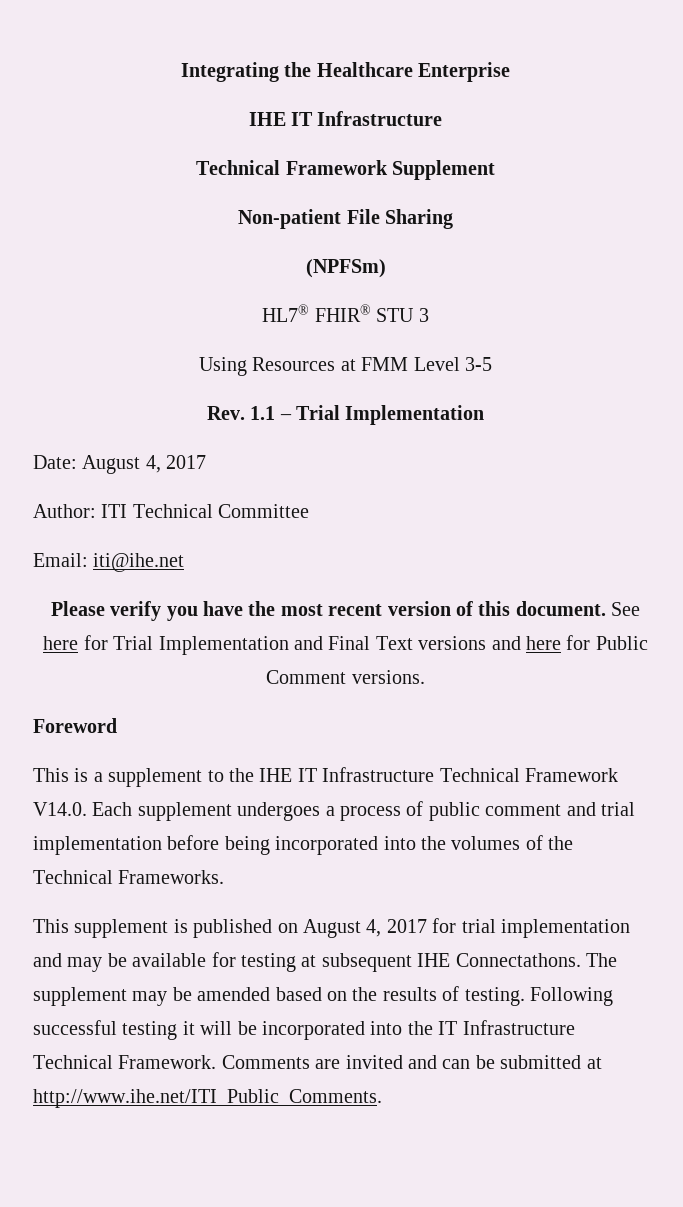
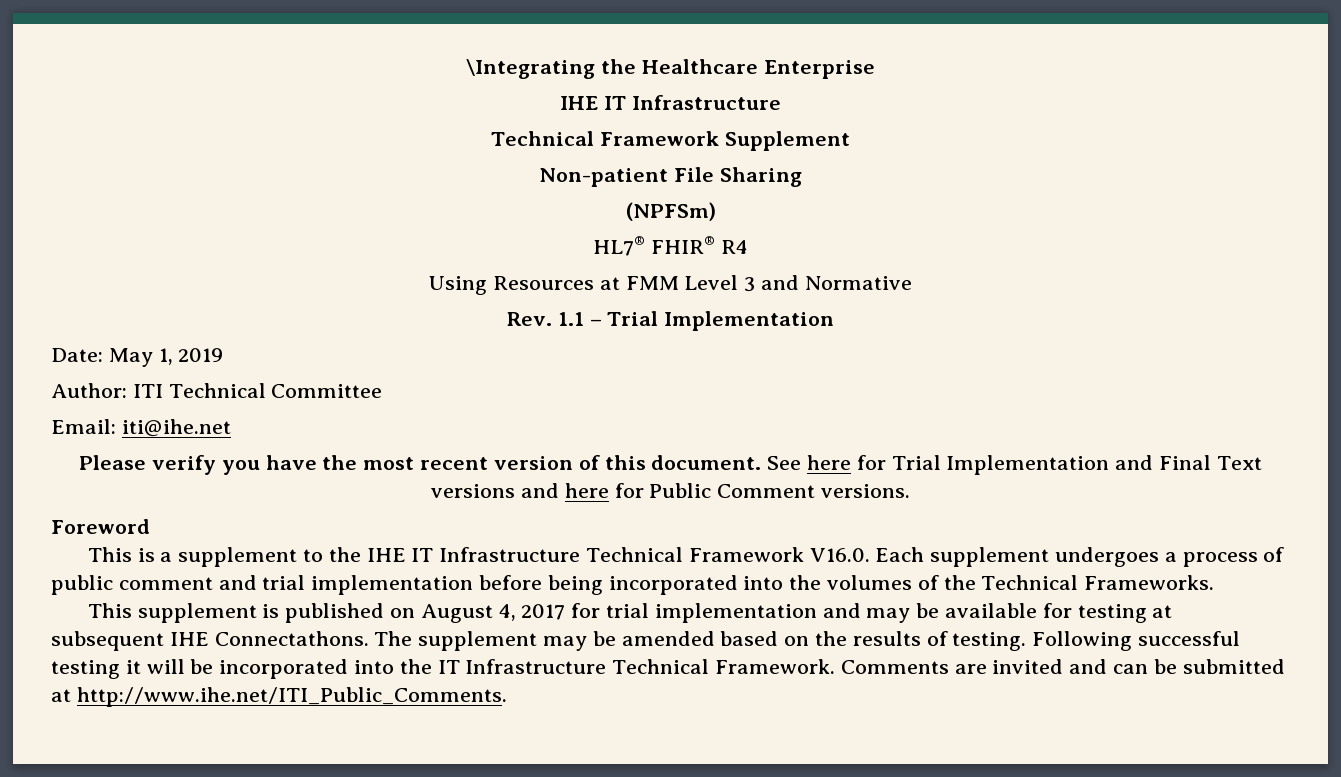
- Integrating the Healthcare Enterprise
+ \Integrating the Healthcare Enterprise
- HL7® FHIR® STU 3
+ HL7® FHIR® R4
- Using Resources at FMM Level 3-5
+ Using Resources at FMM Level 3 and Normative
- Date: August 4, 2017
+ Date: May 1, 2019
- This is a supplement to the IHE IT Infrastructure Technical Framework V14.0. Each supplement undergoes a process of public comment and trial implementation before being incorporated into the volumes of the Technical Frameworks.
+ This is a supplement to the IHE IT Infrastructure Technical Framework V16.0. Each supplement undergoes a process of public comment and trial implementation before being incorporated into the volumes of the Technical Frameworks.

